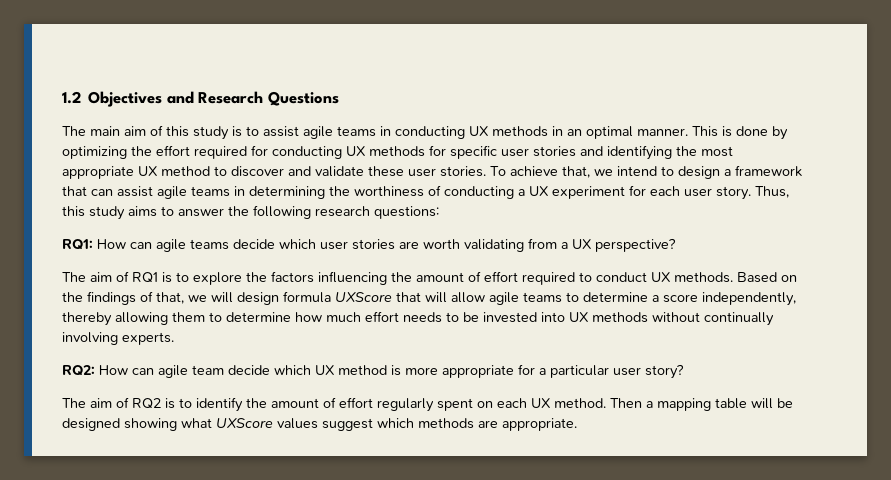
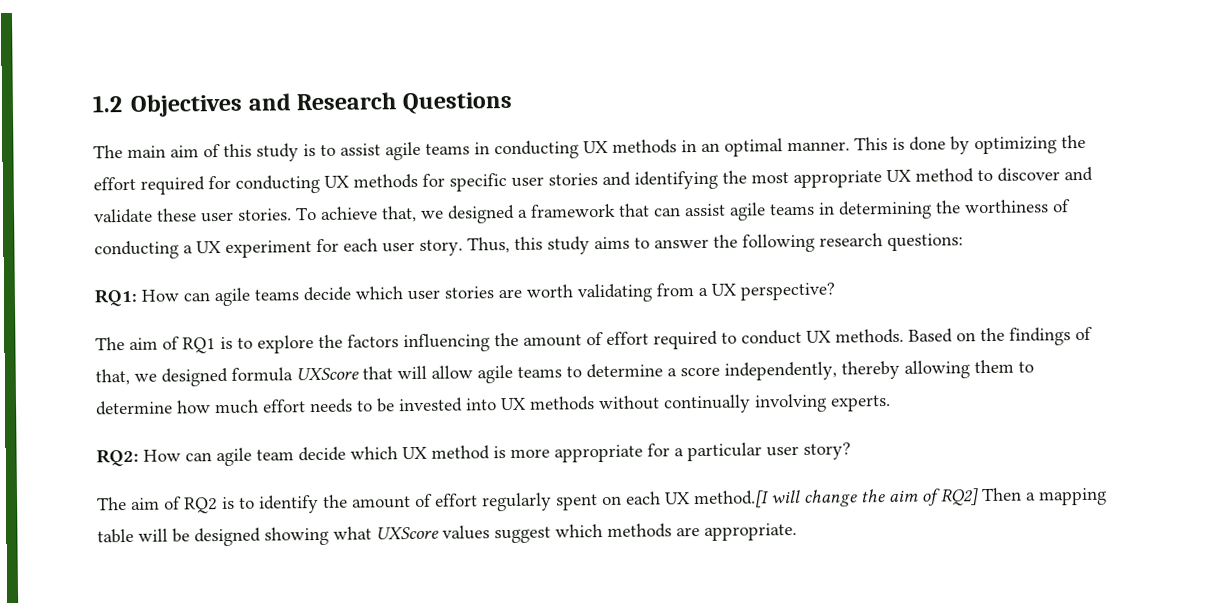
- To achieve that, we intend to design a framework that can assist agile teams in determining the worthiness of conducting a UX experiment for each user story.
+ To achieve that, we designed a framework that can assist agile teams in determining the worthiness of conducting a UX experiment for each user story.
- Based on the findings of that, we will design formula UXScore that will allow agile teams to determine a score independently, thereby allowing them to determine how much effort needs to be invested into UX methods without continually involving experts.
+ Based on the findings of that, we designed formula UXScore that will allow agile teams to determine a score independently, thereby allowing them to determine how much effort needs to be invested into UX methods without continually involving experts.
- The aim of RQ2 is to identify the amount of effort regularly spent on each UX method. Then a mapping table will be designed showing what UXScore values suggest which methods are appropriate.
+ The aim of RQ2 is to identify the amount of effort regularly spent on each UX method.[I will change the aim of RQ2] Then a mapping table will be designed showing what UXScore values suggest which methods are appropriate.

